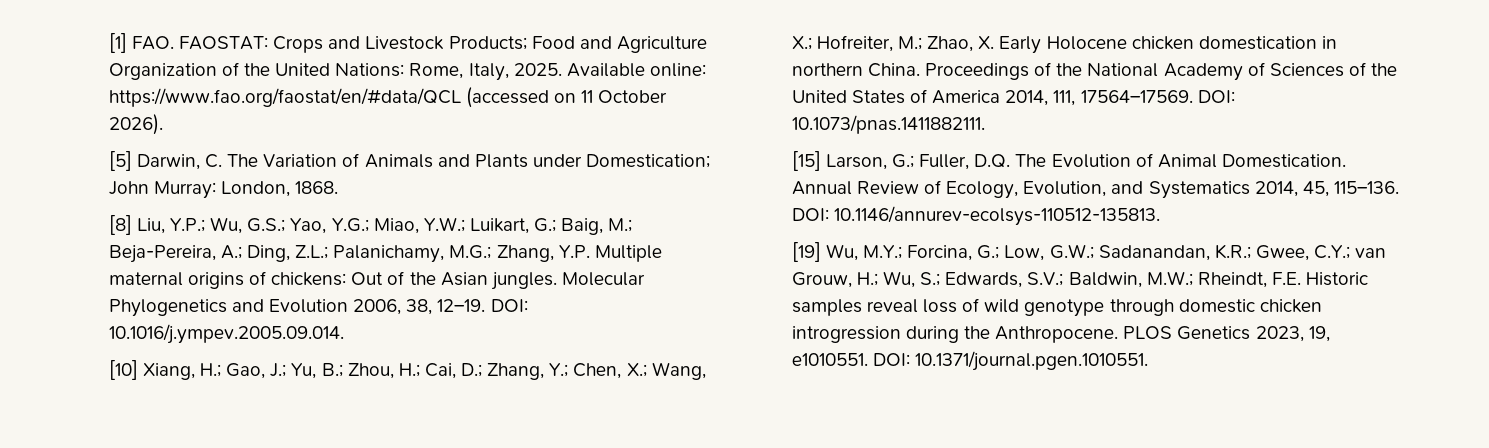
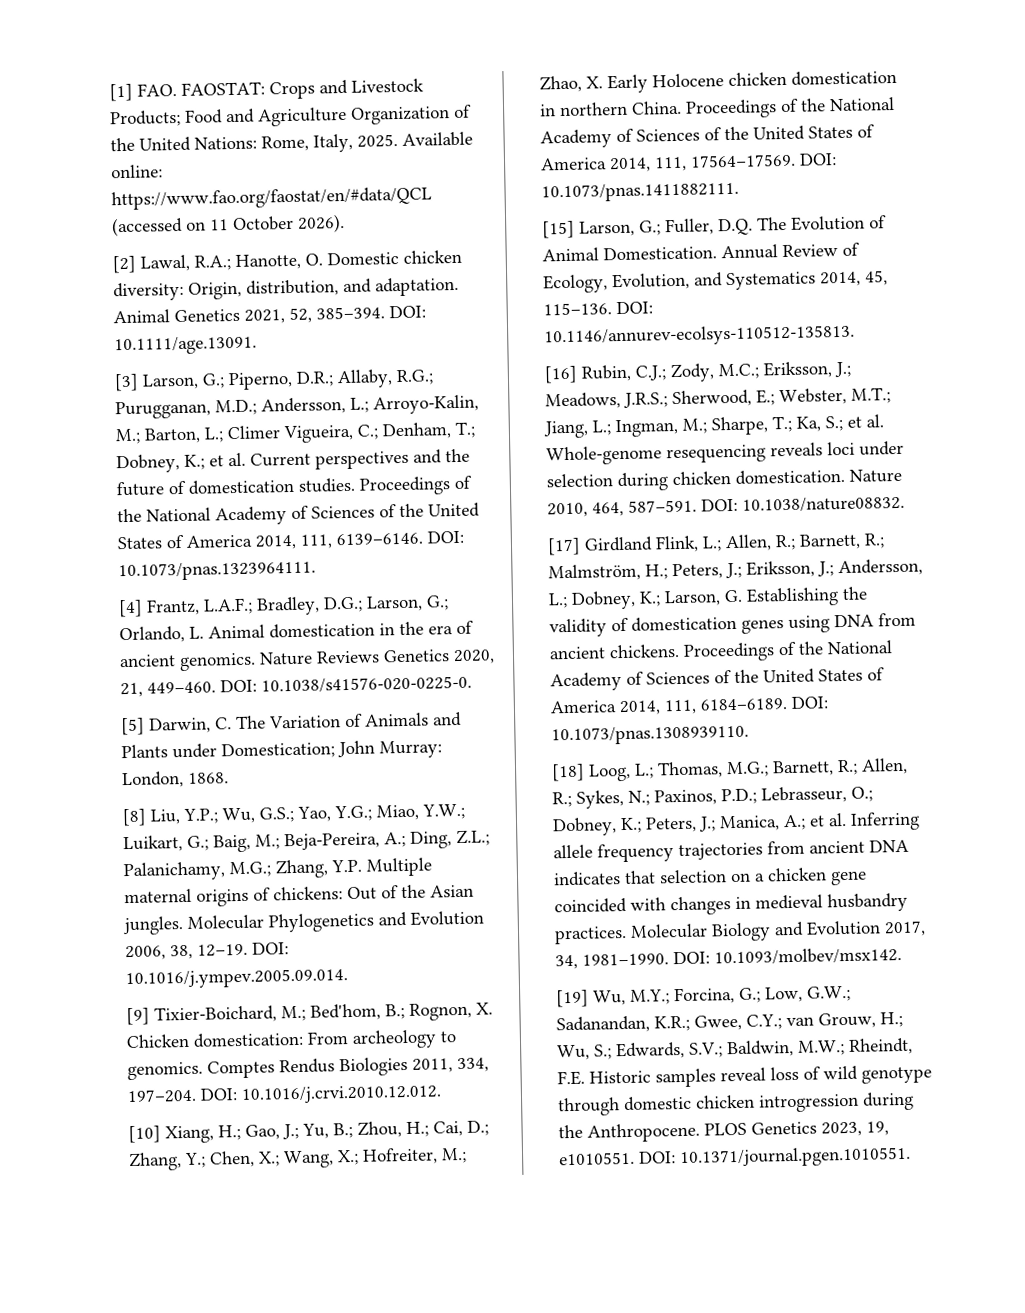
+ [2] Lawal, R.A.; Hanotte, O. Domestic chicken diversity: Origin, distribution, and adaptation. Animal Genetics 2021, 52, 385–394. DOI: 10.1111/age.13091.
+ [3] Larson, G.; Piperno, D.R.; Allaby, R.G.; Purugganan, M.D.; Andersson, L.; Arroyo-Kalin, M.; Barton, L.; Climer Vigueira, C.; Denham, T.; Dobney, K.; et al. Current perspectives and the future of domestication studies. Proceedings of the National Academy of Sciences of the United States of America 2014, 111, 6139–6146. DOI: 10.1073/pnas.1323964111.
+ [4] Frantz, L.A.F.; Bradley, D.G.; Larson, G.; Orlando, L. Animal domestication in the era of ancient genomics. Nature Reviews Genetics 2020, 21, 449–460. DOI: 10.1038/s41576-020-0225-0.
+ [9] Tixier-Boichard, M.; Bed'hom, B.; Rognon, X. Chicken domestication: From archeology to genomics. Comptes Rendus Biologies 2011, 334, 197–204. DOI: 10.1016/j.crvi.2010.12.012.
+ [16] Rubin, C.J.; Zody, M.C.; Eriksson, J.; Meadows, J.R.S.; Sherwood, E.; Webster, M.T.; Jiang, L.; Ingman, M.; Sharpe, T.; Ka, S.; et al. Whole-genome resequencing reveals loci under selection during chicken domestication. Nature 2010, 464, 587–591. DOI: 10.1038/nature08832.
+ [17] Girdland Flink, L.; Allen, R.; Barnett, R.; Malmström, H.; Peters, J.; Eriksson, J.; Andersson, L.; Dobney, K.; Larson, G. Establishing the validity of domestication genes using DNA from ancient chickens. Proceedings of the National Academy of Sciences of the United States of America 2014, 111, 6184–6189. DOI: 10.1073/pnas.1308939110.
+ [18] Loog, L.; Thomas, M.G.; Barnett, R.; Allen, R.; Sykes, N.; Paxinos, P.D.; Lebrasseur, O.; Dobney, K.; Peters, J.; Manica, A.; et al. Inferring allele frequency trajectories from ancient DNA indicates that selection on a chicken gene coincided with changes in medieval husbandry practices. Molecular Biology and Evolution 2017, 34, 1981–1990. DOI: 10.1093/molbev/msx142.

